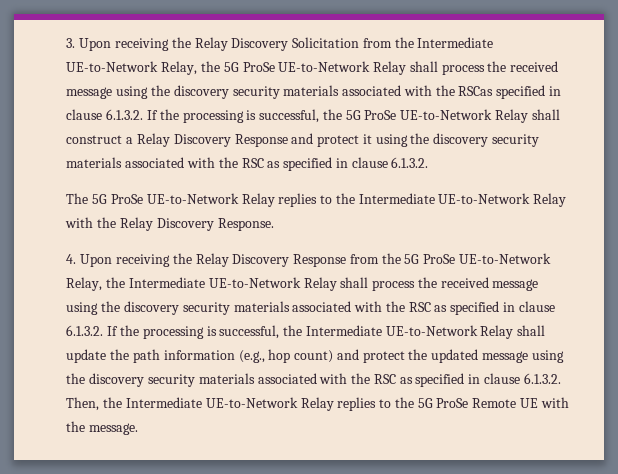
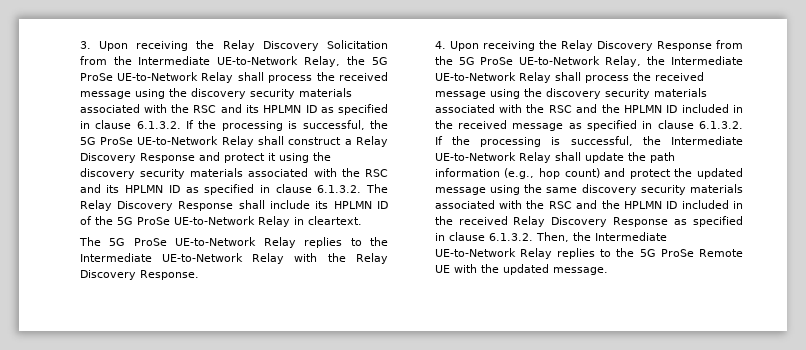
- 3. Upon receiving the Relay Discovery Solicitation from the Intermediate UE-to-Network Relay, the 5G ProSe UE-to-Network Relay shall process the received message using the discovery security materials associated with the RSCas specified in clause 6.1.3.2. If the processing is successful, the 5G ProSe UE-to-Network Relay shall construct a Relay Discovery Response and protect it using the discovery security materials associated with the RSC as specified in clause 6.1.3.2.
+ 3. Upon receiving the Relay Discovery Solicitation from the Intermediate UE-to-Network Relay, the 5G ProSe UE-to-Network Relay shall process the received message using the discovery security materials associated with the RSC and its HPLMN ID as specified in clause 6.1.3.2. If the processing is successful, the 5G ProSe UE-to-Network Relay shall construct a Relay Discovery Response and protect it using the discovery security materials associated with the RSC and its HPLMN ID as specified in clause 6.1.3.2. The Relay Discovery Response shall include its HPLMN ID of the 5G ProSe UE-to-Network Relay in cleartext.
- 4. Upon receiving the Relay Discovery Response from the 5G ProSe UE-to-Network Relay, the Intermediate UE-to-Network Relay shall process the received message using the discovery security materials associated with the RSC as specified in clause 6.1.3.2. If the processing is successful, the Intermediate UE-to-Network Relay shall update the path information (e.g., hop count) and protect the updated message using the discovery security materials associated with the RSC as specified in clause 6.1.3.2. Then, the Intermediate UE-to-Network Relay replies to the 5G ProSe Remote UE with the message.
+ 4. Upon receiving the Relay Discovery Response from the 5G ProSe UE-to-Network Relay, the Intermediate UE-to-Network Relay shall process the received message using the discovery security materials associated with the RSC and the HPLMN ID included in the received message as specified in clause 6.1.3.2. If the processing is successful, the Intermediate UE-to-Network Relay shall update the path information (e.g., hop count) and protect the updated message using the same discovery security materials associated with the RSC and the HPLMN ID included in the received Relay Discovery Response as specified in clause 6.1.3.2. Then, the Intermediate UE-to-Network Relay replies to the 5G ProSe Remote UE with the updated message.

